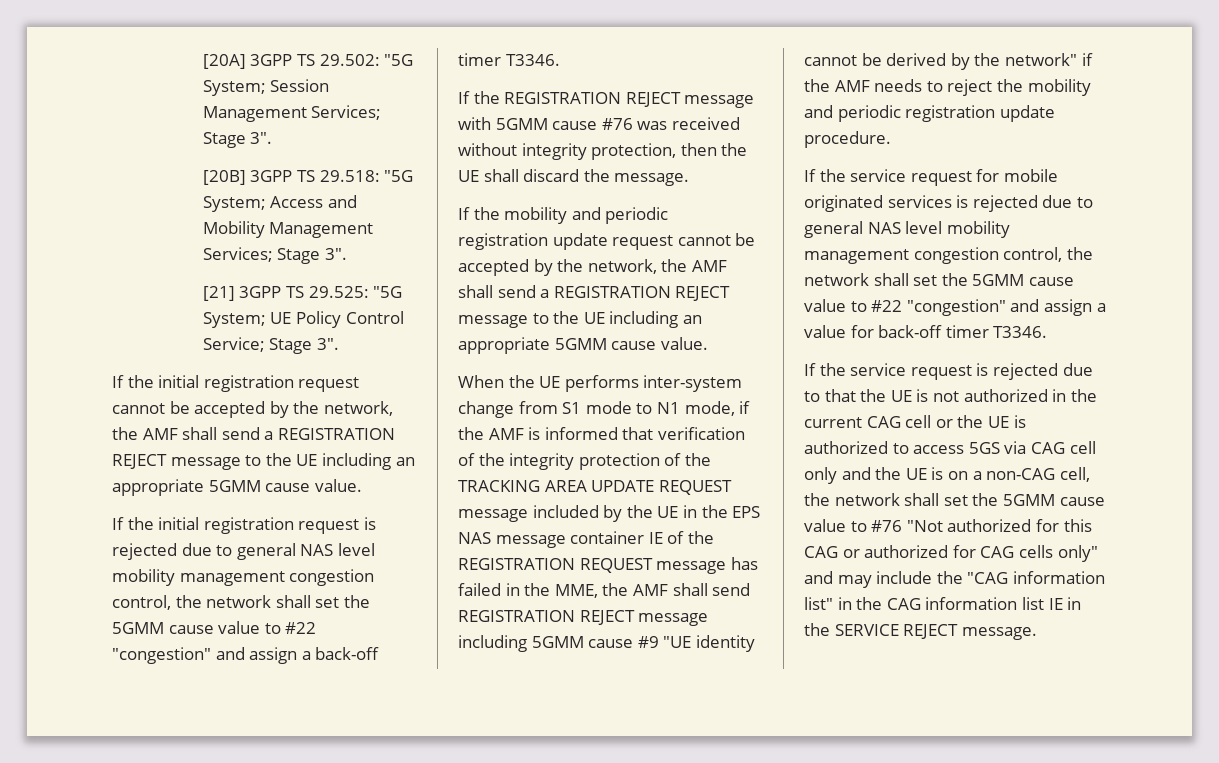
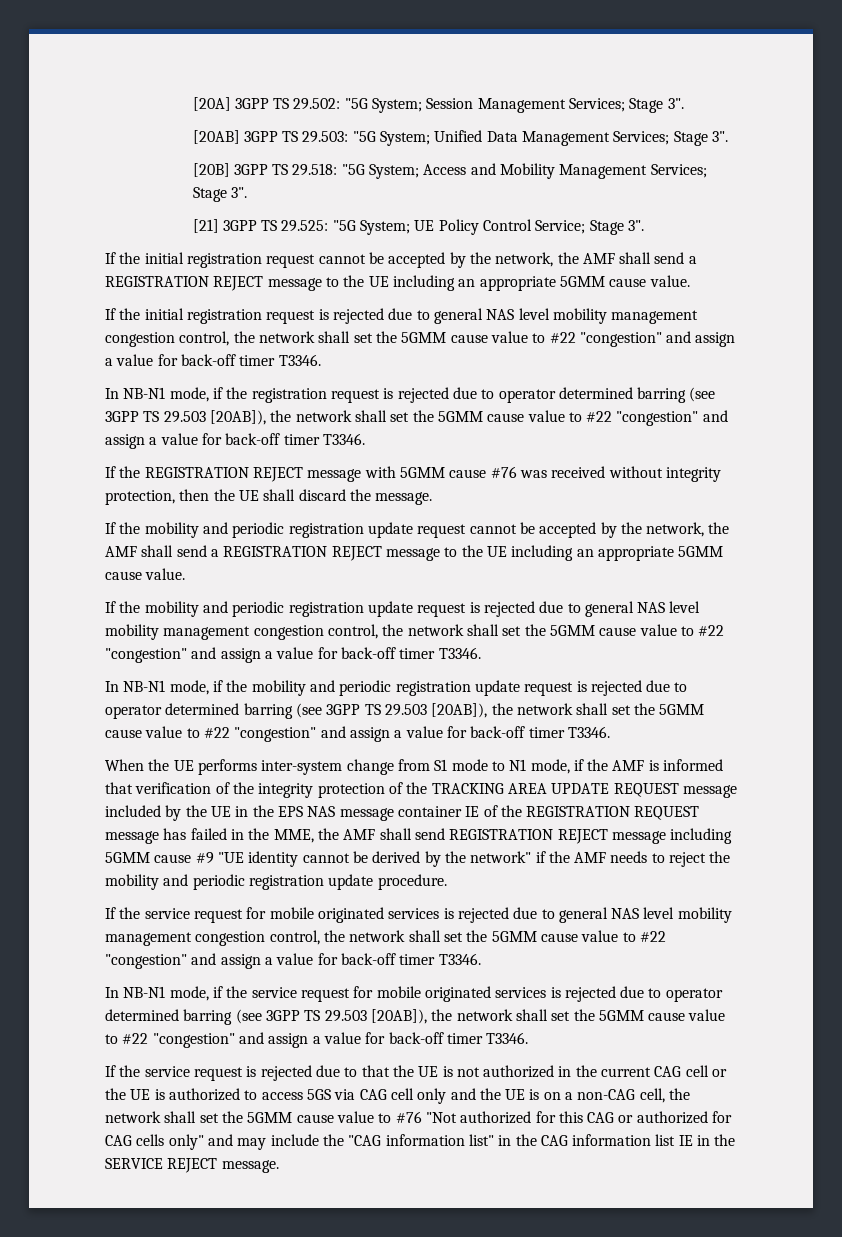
+ [20AB] 3GPP TS 29.503: "5G System; Unified Data Management Services; Stage 3".
- If the initial registration request is rejected due to general NAS level mobility management congestion control, the network shall set the 5GMM cause value to #22 "congestion" and assign a back-off timer T3346.
+ If the initial registration request is rejected due to general NAS level mobility management congestion control, the network shall set the 5GMM cause value to #22 "congestion" and assign a value for back-off timer T3346.
+ In NB-N1 mode, if the registration request is rejected due to operator determined barring (see 3GPP TS 29.503 [20AB]), the network shall set the 5GMM cause value to #22 "congestion" and assign a value for back-off timer T3346.
+ If the mobility and periodic registration update request is rejected due to general NAS level mobility management congestion control, the network shall set the 5GMM cause value to #22 "congestion" and assign a value for back-off timer T3346.
+ In NB-N1 mode, if the mobility and periodic registration update request is rejected due to operator determined barring (see 3GPP TS 29.503 [20AB]), the network shall set the 5GMM cause value to #22 "congestion" and assign a value for back-off timer T3346.
+ In NB-N1 mode, if the service request for mobile originated services is rejected due to operator determined barring (see 3GPP TS 29.503 [20AB]), the network shall set the 5GMM cause value to #22 "congestion" and assign a value for back-off timer T3346.

